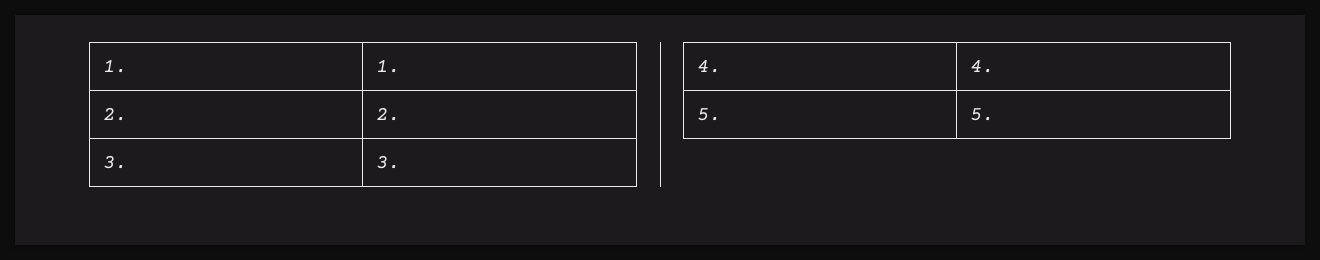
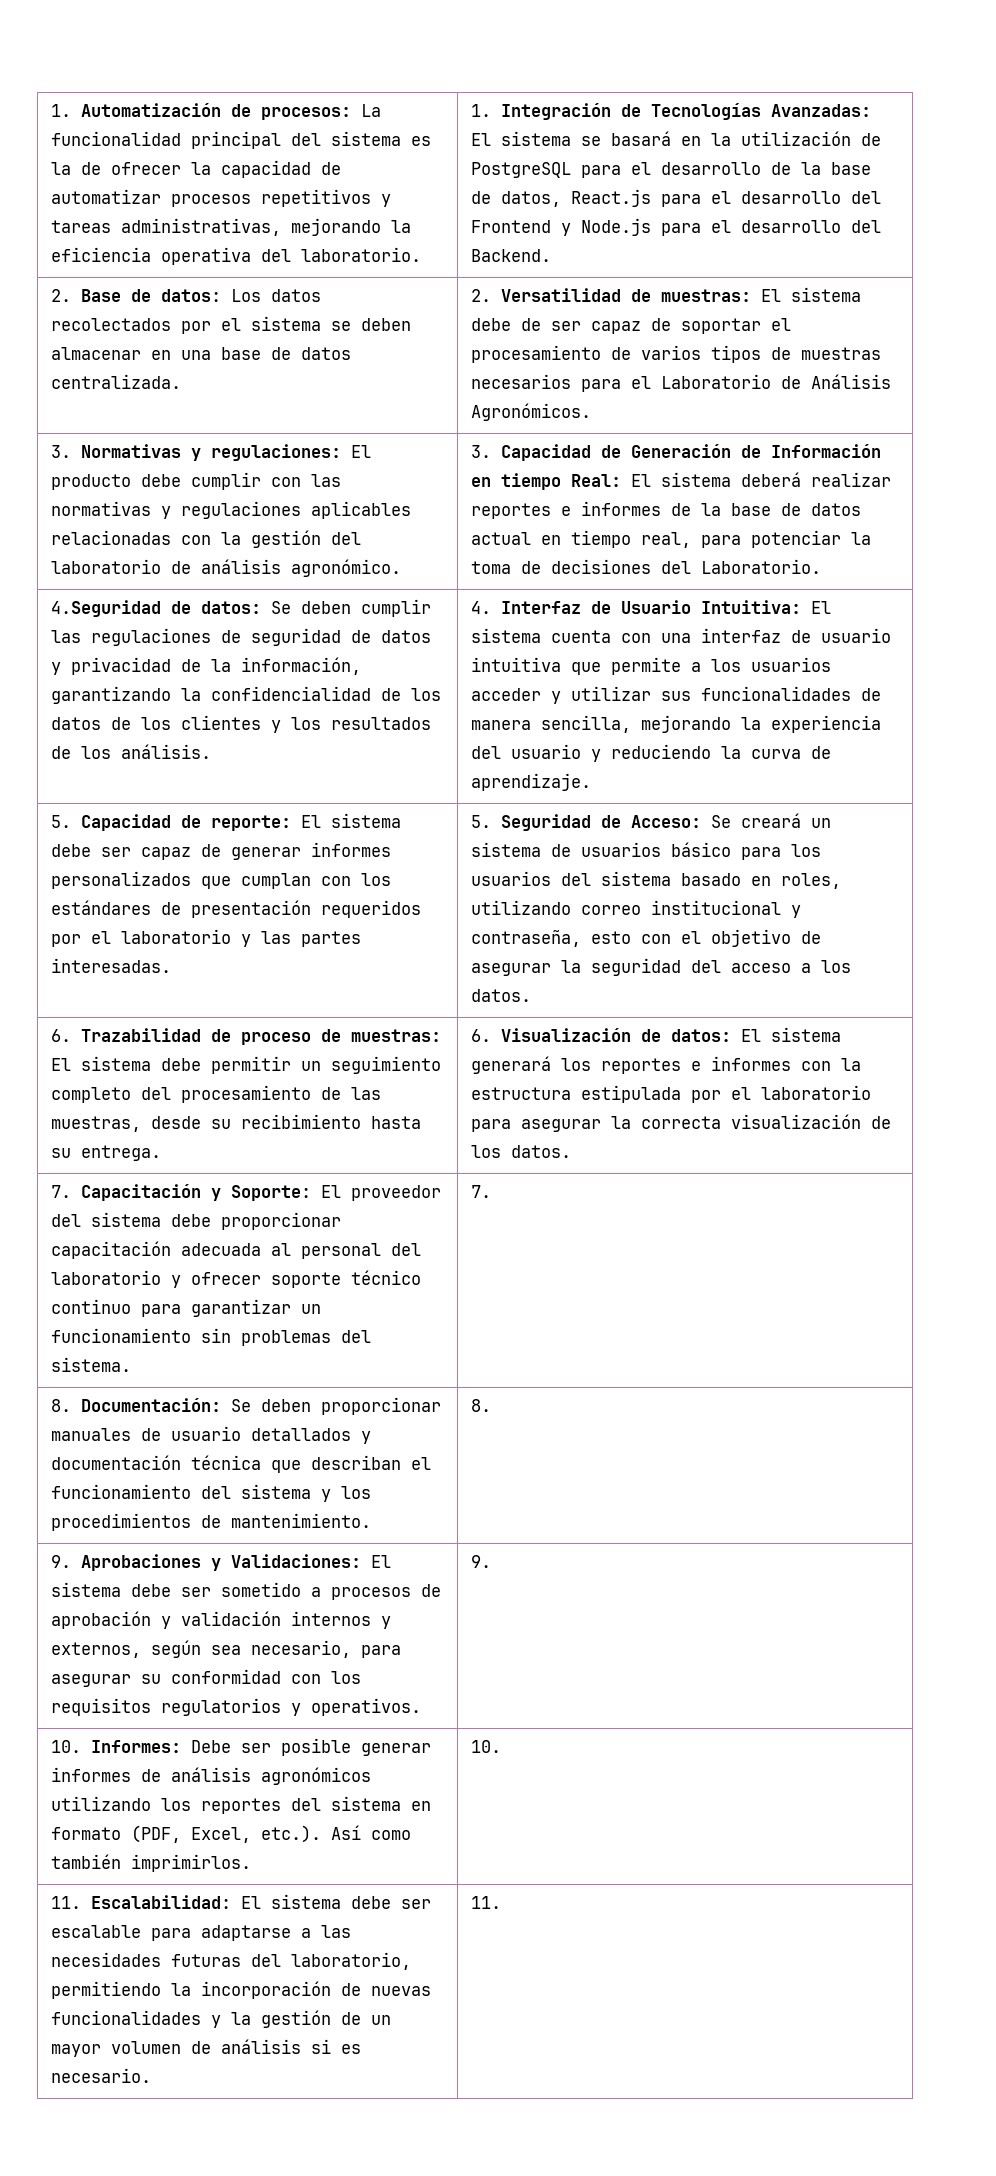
- 1. | 1.
- 2. | 2.
- 3. | 3.
- 4. | 4.
- 5. | 5.
+ 1. Automatización de procesos: La funcionalidad principal del sistema es la de ofrecer la capacidad de automatizar procesos repetitivos y tareas administrativas, mejorando la eficiencia operativa del laboratorio. | 1. Integración de Tecnologías Avanzadas: El sistema se basará en la utilización de PostgreSQL para el desarrollo de la base de datos, React.js para el desarrollo del Frontend y Node.js para el desarrollo del Backend.
+ 2. Base de datos: Los datos recolectados por el sistema se deben almacenar en una base de datos centralizada. | 2. Versatilidad de muestras: El sistema debe de ser capaz de soportar el procesamiento de varios tipos de muestras necesarios para el Laboratorio de Análisis Agronómicos.
+ 3. Normativas y regulaciones: El producto debe cumplir con las normativas y regulaciones aplicables relacionadas con la gestión del laboratorio de análisis agronómico. | 3. Capacidad de Generación de Información en tiempo Real: El sistema deberá realizar reportes e informes de la base de datos actual en tiempo real, para potenciar la toma de decisiones del Laboratorio.
+ 4.Seguridad de datos: Se deben cumplir las regulaciones de seguridad de datos y privacidad de la información, garantizando la confidencialidad de los datos de los clientes y los resultados de los análisis. | 4. Interfaz de Usuario Intuitiva: El sistema cuenta con una interfaz de usuario intuitiva que permite a los usuarios acceder y utilizar sus funcionalidades de manera sencilla, mejorando la experiencia del usuario y reduciendo la curva de aprendizaje.
+ 5. Capacidad de reporte: El sistema debe ser capaz de generar informes personalizados que cumplan con los estándares de presentación requeridos por el laboratorio y las partes interesadas. | 5. Seguridad de Acceso: Se creará un sistema de usuarios básico para los usuarios del sistema basado en roles, utilizando correo institucional y contraseña, esto con el objetivo de asegurar la seguridad del acceso a los datos.
+ 6. Trazabilidad de proceso de muestras: El sistema debe permitir un seguimiento completo del procesamiento de las muestras, desde su recibimiento hasta su entrega. | 6. Visualización de datos: El sistema generará los reportes e informes con la estructura estipulada por el laboratorio para asegurar la correcta visualización de los datos.
+ 7. Capacitación y Soporte: El proveedor del sistema debe proporcionar capacitación adecuada al personal del laboratorio y ofrecer soporte técnico continuo para garantizar un funcionamiento sin problemas del sistema. | 7.
+ 8. Documentación: Se deben proporcionar manuales de usuario detallados y documentación técnica que describan el funcionamiento del sistema y los procedimientos de mantenimiento. | 8.
+ 9. Aprobaciones y Validaciones: El sistema debe ser sometido a procesos de aprobación y validación internos y externos, según sea necesario, para asegurar su conformidad con los requisitos regulatorios y operativos. | 9.
+ 10. Informes: Debe ser posible generar informes de análisis agronómicos utilizando los reportes del sistema en formato (PDF, Excel, etc.). Así como también imprimirlos. | 10.
+ 11. Escalabilidad: El sistema debe ser escalable para adaptarse a las necesidades futuras del laboratorio, permitiendo la incorporación de nuevas funcionalidades y la gestión de un mayor volumen de análisis si es necesario. | 11.

